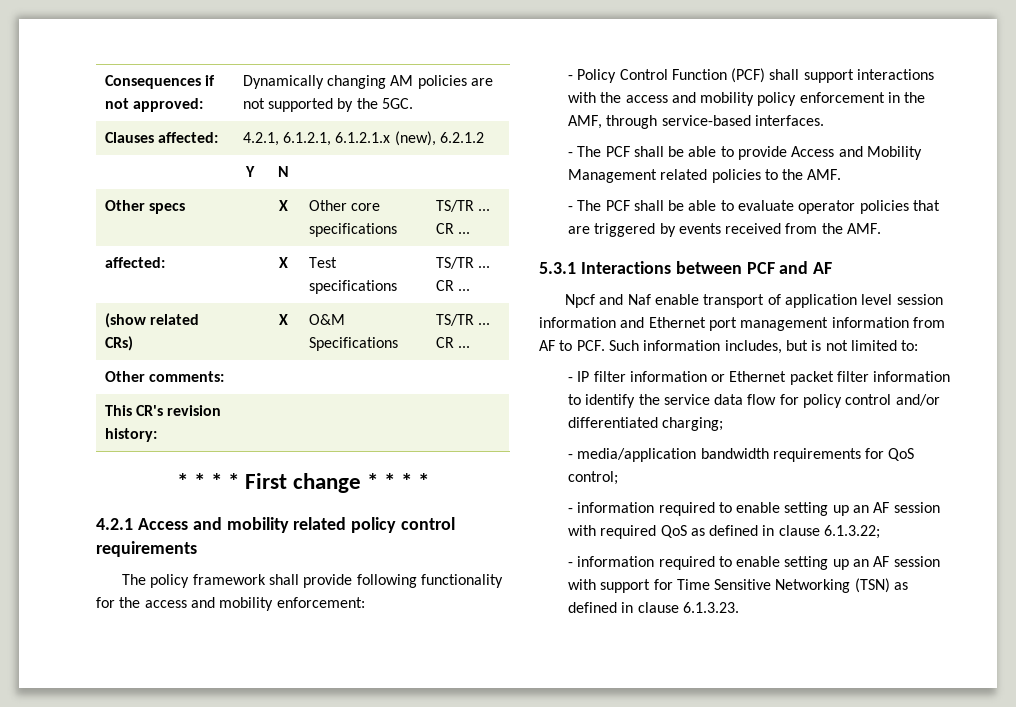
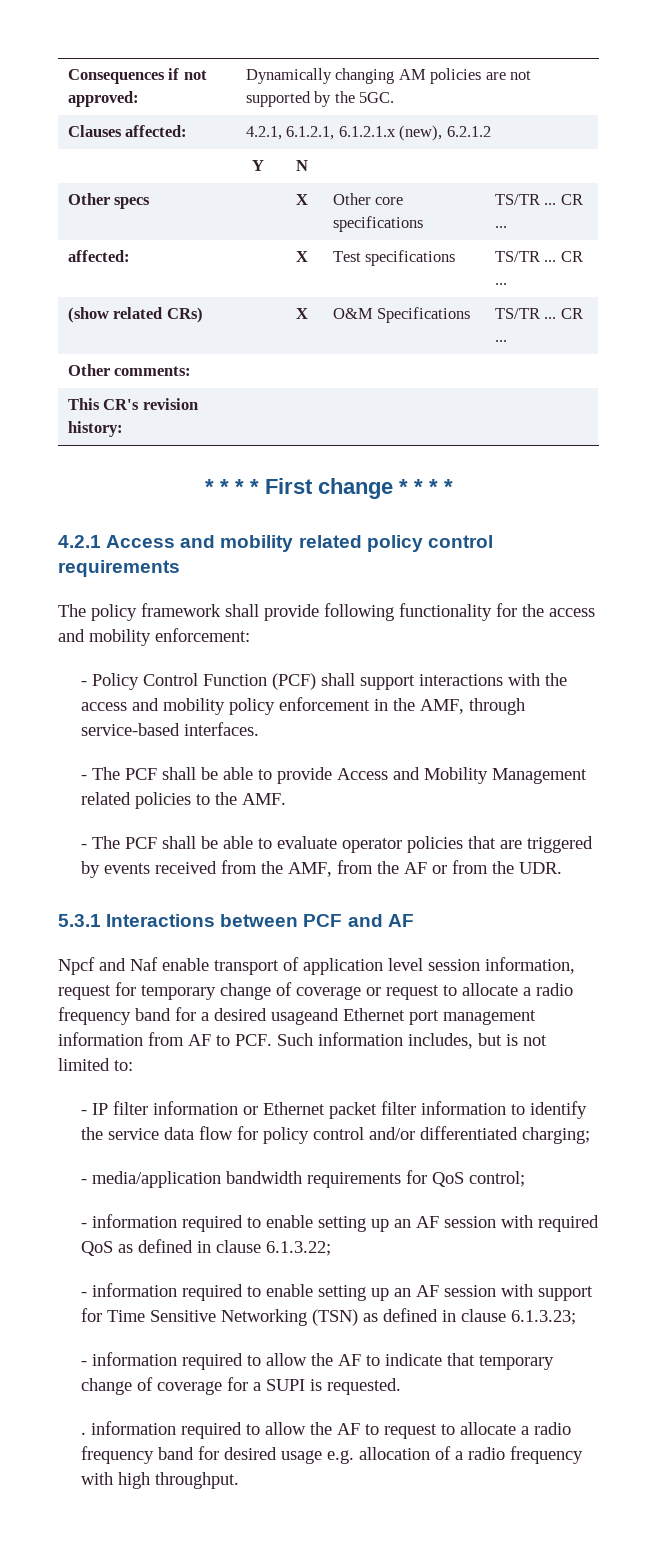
- - The PCF shall be able to evaluate operator policies that are triggered by events received from the AMF.
+ - The PCF shall be able to evaluate operator policies that are triggered by events received from the AMF, from the AF or from the UDR.
- Npcf and Naf enable transport of application level session information and Ethernet port management information from AF to PCF. Such information includes, but is not limited to:
+ Npcf and Naf enable transport of application level session information, request for temporary change of coverage or request to allocate a radio frequency band for a desired usageand Ethernet port management information from AF to PCF. Such information includes, but is not limited to:
- - information required to enable setting up an AF session with support for Time Sensitive Networking (TSN) as defined in clause 6.1.3.23.
+ - information required to enable setting up an AF session with support for Time Sensitive Networking (TSN) as defined in clause 6.1.3.23;
+ - information required to allow the AF to indicate that temporary change of coverage for a SUPI is requested.
+ . information required to allow the AF to request to allocate a radio frequency band for desired usage e.g. allocation of a radio frequency with high throughput.

